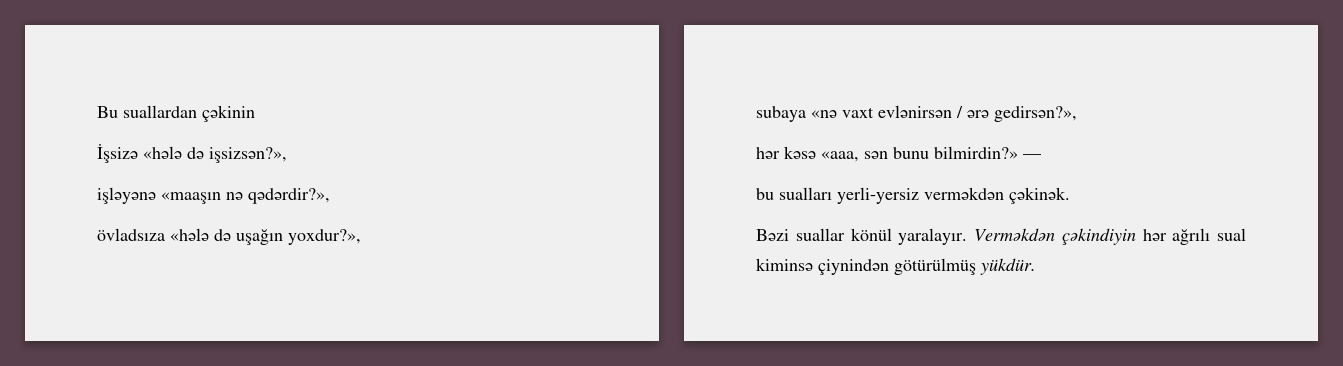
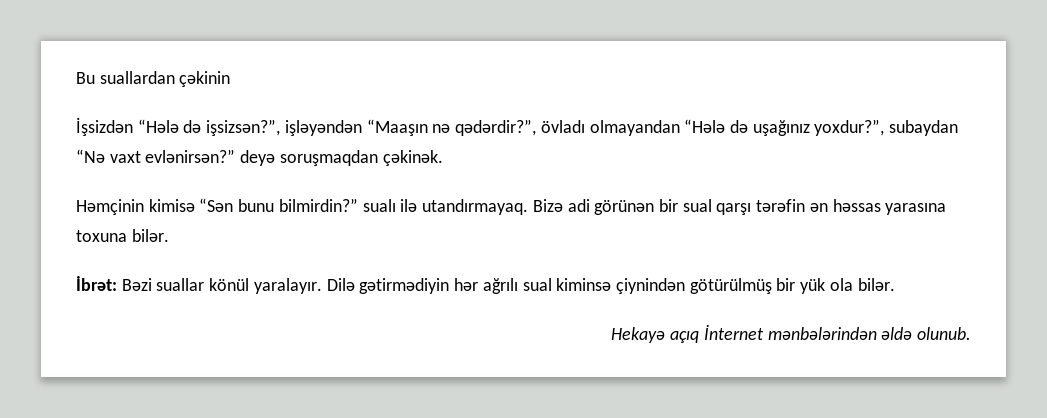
- İşsizə «hələ də işsizsən?»,
- işləyənə «maaşın nə qədərdir?»,
- övladsıza «hələ də uşağın yoxdur?»,
- subaya «nə vaxt evlənirsən / ərə gedirsən?»,
- hər kəsə «aaa, sən bunu bilmirdin?» —
- bu sualları yerli-yersiz verməkdən çəkinək.
- Bəzi suallar könül yaralayır.
+ İşsizdən “Hələ də işsizsən?”, işləyəndən “Maaşın nə qədərdir?”, övladı olmayandan “Hələ də uşağınız yoxdur?”, subaydan “Nə vaxt evlənirsən?” deyə soruşmaqdan çəkinək.
+ Həmçinin kimisə “Sən bunu bilmirdin?” sualı ilə utandırmayaq. Bizə adi görünən bir sual qarşı tərəfin ən həssas yarasına toxuna bilər.
+ İbrət: Bəzi suallar könül yaralayır.
- Verməkdən çəkindiyin hər ağrılı sual kiminsə çiynindən götürülmüş yükdür.
+ Dilə gətirmədiyin hər ağrılı sual kiminsə çiynindən götürülmüş bir yük ola bilər.
+ Hekayə açıq İnternet mənbələrindən əldə olunub.

